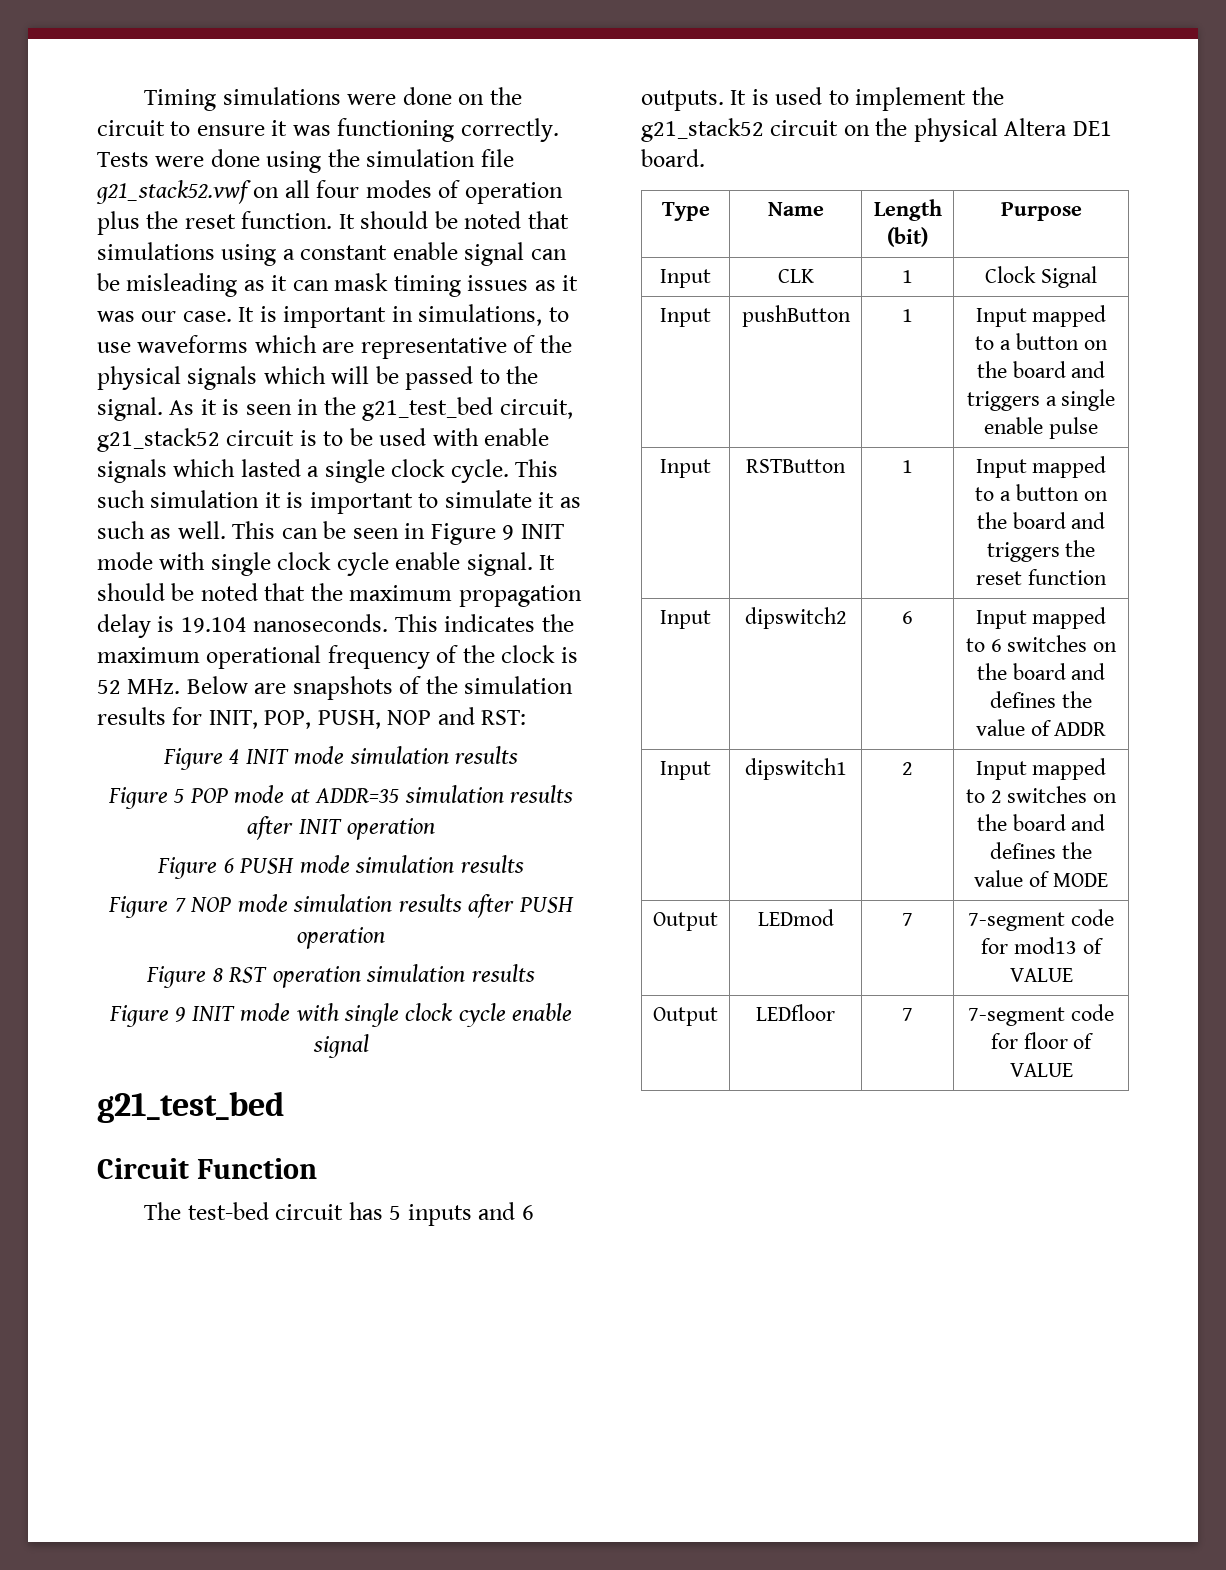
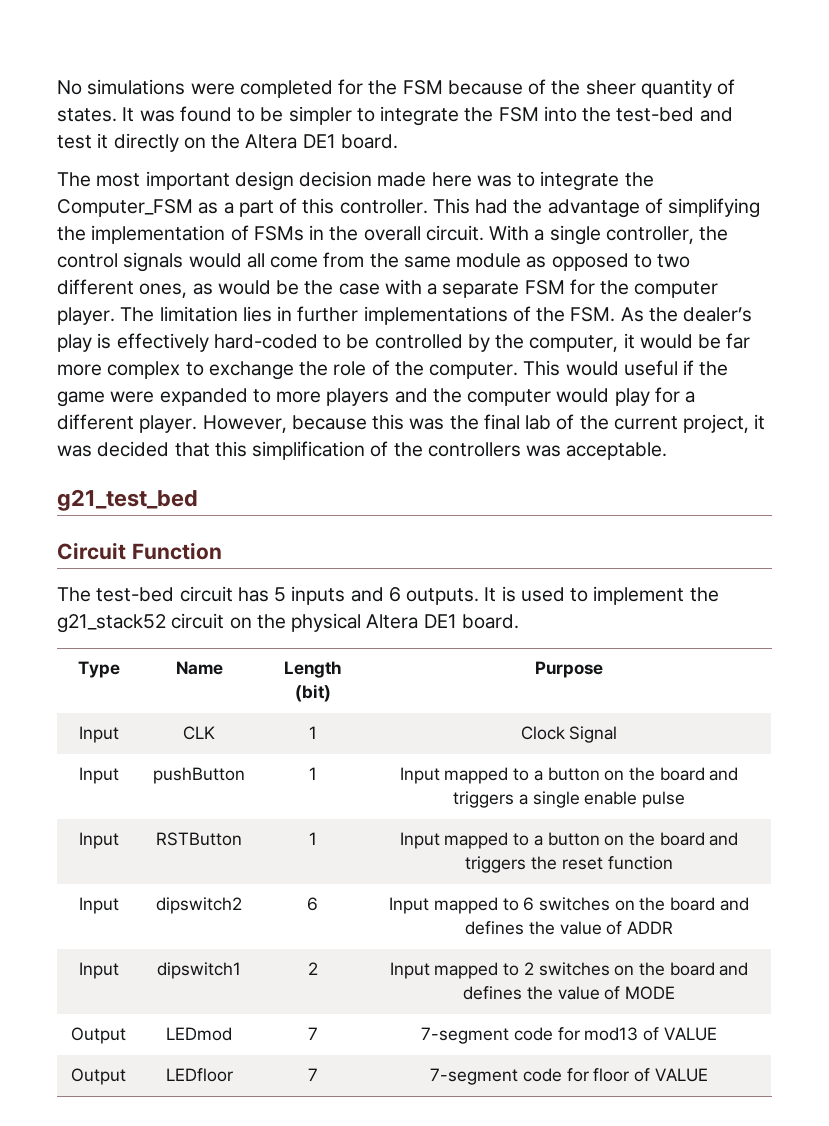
- Timing simulations were done on the circuit to ensure it was functioning correctly. Tests were done using the simulation file g21_stack52.vwf on all four modes of operation plus the reset function. It should be noted that simulations using a constant enable signal can be misleading as it can mask timing issues as it was our case. It is important in simulations, to use waveforms which are representative of the physical signals which will be passed to the signal. As it is seen in the g21_test_bed circuit, g21_stack52 circuit is to be used with enable signals which lasted a single clock cycle. This such simulation it is important to simulate it as such as well. This can be seen in Figure 9 INIT mode with single clock cycle enable signal. It should be noted that the maximum propagation delay is 19.104 nanoseconds. This indicates the maximum operational frequency of the clock is 52 MHz. Below are snapshots of the simulation results for INIT, POP, PUSH, NOP and RST:
- Figure 4 INIT mode simulation results
- Figure 5 POP mode at ADDR=35 simulation results after INIT operation
- Figure 6 PUSH mode simulation results
- Figure 7 NOP mode simulation results after PUSH operation
- Figure 8 RST operation simulation results
- Figure 9 INIT mode with single clock cycle enable signal
+ No simulations were completed for the FSM because of the sheer quantity of states. It was found to be simpler to integrate the FSM into the test-bed and test it directly on the Altera DE1 board.
+ The most important design decision made here was to integrate the Computer_FSM as a part of this controller. This had the advantage of simplifying the implementation of FSMs in the overall circuit. With a single controller, the control signals would all come from the same module as opposed to two different ones, as would be the case with a separate FSM for the computer player. The limitation lies in further implementations of the FSM. As the dealer’s play is effectively hard-coded to be controlled by the computer, it would be far more complex to exchange the role of the computer. This would useful if the game were expanded to more players and the computer would play for a different player. However, because this was the final lab of the current project, it was decided that this simplification of the controllers was acceptable.

